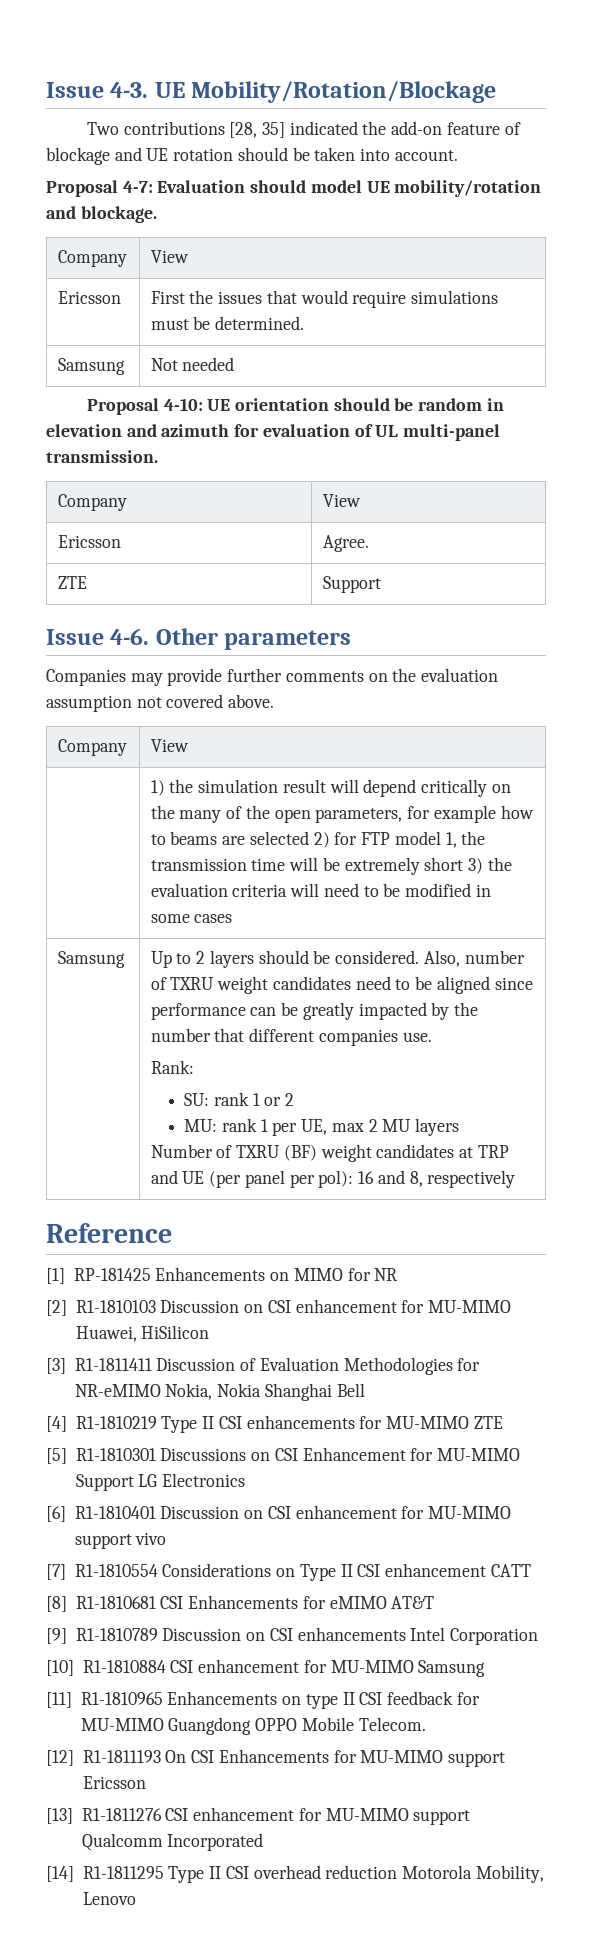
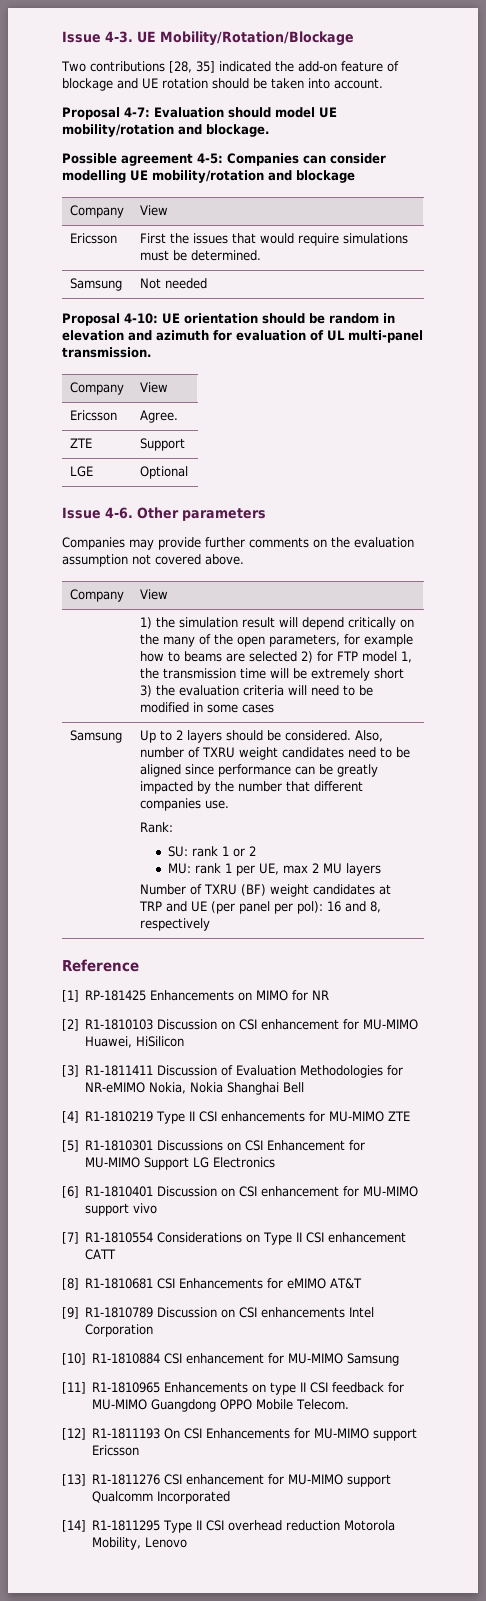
+ Possible agreement 4-5: Companies can consider modelling UE mobility/rotation and blockage
+ LGE | Optional

